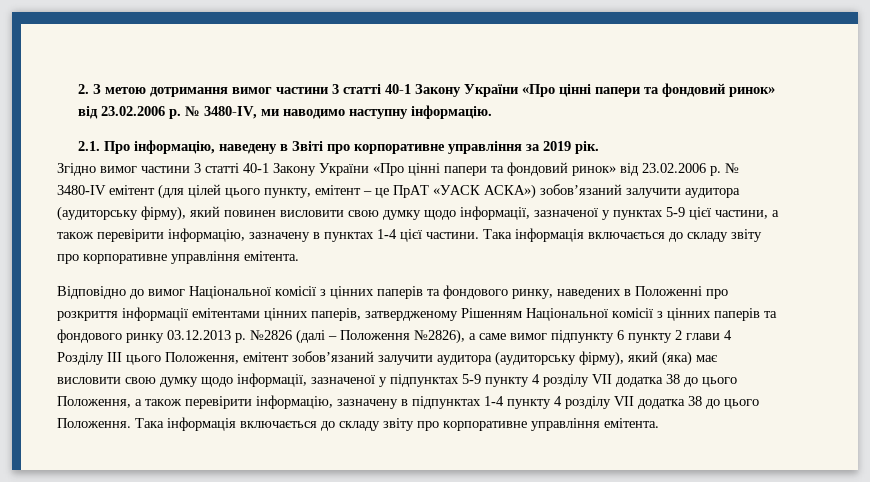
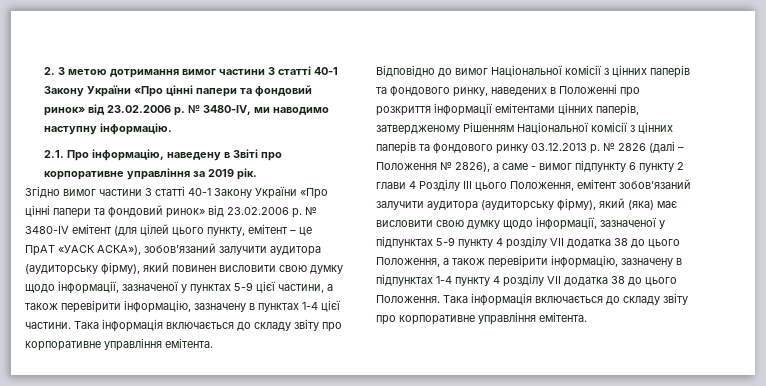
- № 3480-IV емітент (для цілей цього пункту, емітент – це ПрАТ «УАСК АСКА») зобов’язаний залучити аудитора (аудиторську фірму), який повинен висловити свою думку щодо інформації, зазначеної у пунктах 5-9 цієї частини, а також перевірити інформацію, зазначену в пунктах 1-4 цієї частини.
+ № 3480-IV емітент (для цілей цього пункту, емітент – це ПрАТ «УАСК АСКА»), зобов’язаний залучити аудитора (аудиторську фірму), який повинен висловити свою думку щодо інформації, зазначеної у пунктах 5-9 цієї частини, а також перевірити інформацію, зазначену в пунктах 1-4 цієї частини.
- №2826 (далі – Положення №2826), а саме вимог підпункту 6 пункту 2 глави 4 Розділу ІІІ цього Положення, емітент зобов’язаний залучити аудитора (аудиторську фірму), який (яка) має висловити свою думку щодо інформації, зазначеної у підпунктах 5-9 пункту 4 розділу VII додатка 38 до цього Положення, а також перевірити інформацію, зазначену в підпунктах 1-4 пункту 4 розділу VII додатка 38 до цього Положення.
+ № 2826 (далі – Положення № 2826), а саме - вимог підпункту 6 пункту 2 глави 4 Розділу ІІІ цього Положення, емітент зобов’язаний залучити аудитора (аудиторську фірму), який (яка) має висловити свою думку щодо інформації, зазначеної у підпунктах 5-9 пункту 4 розділу VII додатка 38 до цього Положення, а також перевірити інформацію, зазначену в підпунктах 1-4 пункту 4 розділу VII додатка 38 до цього Положення.

